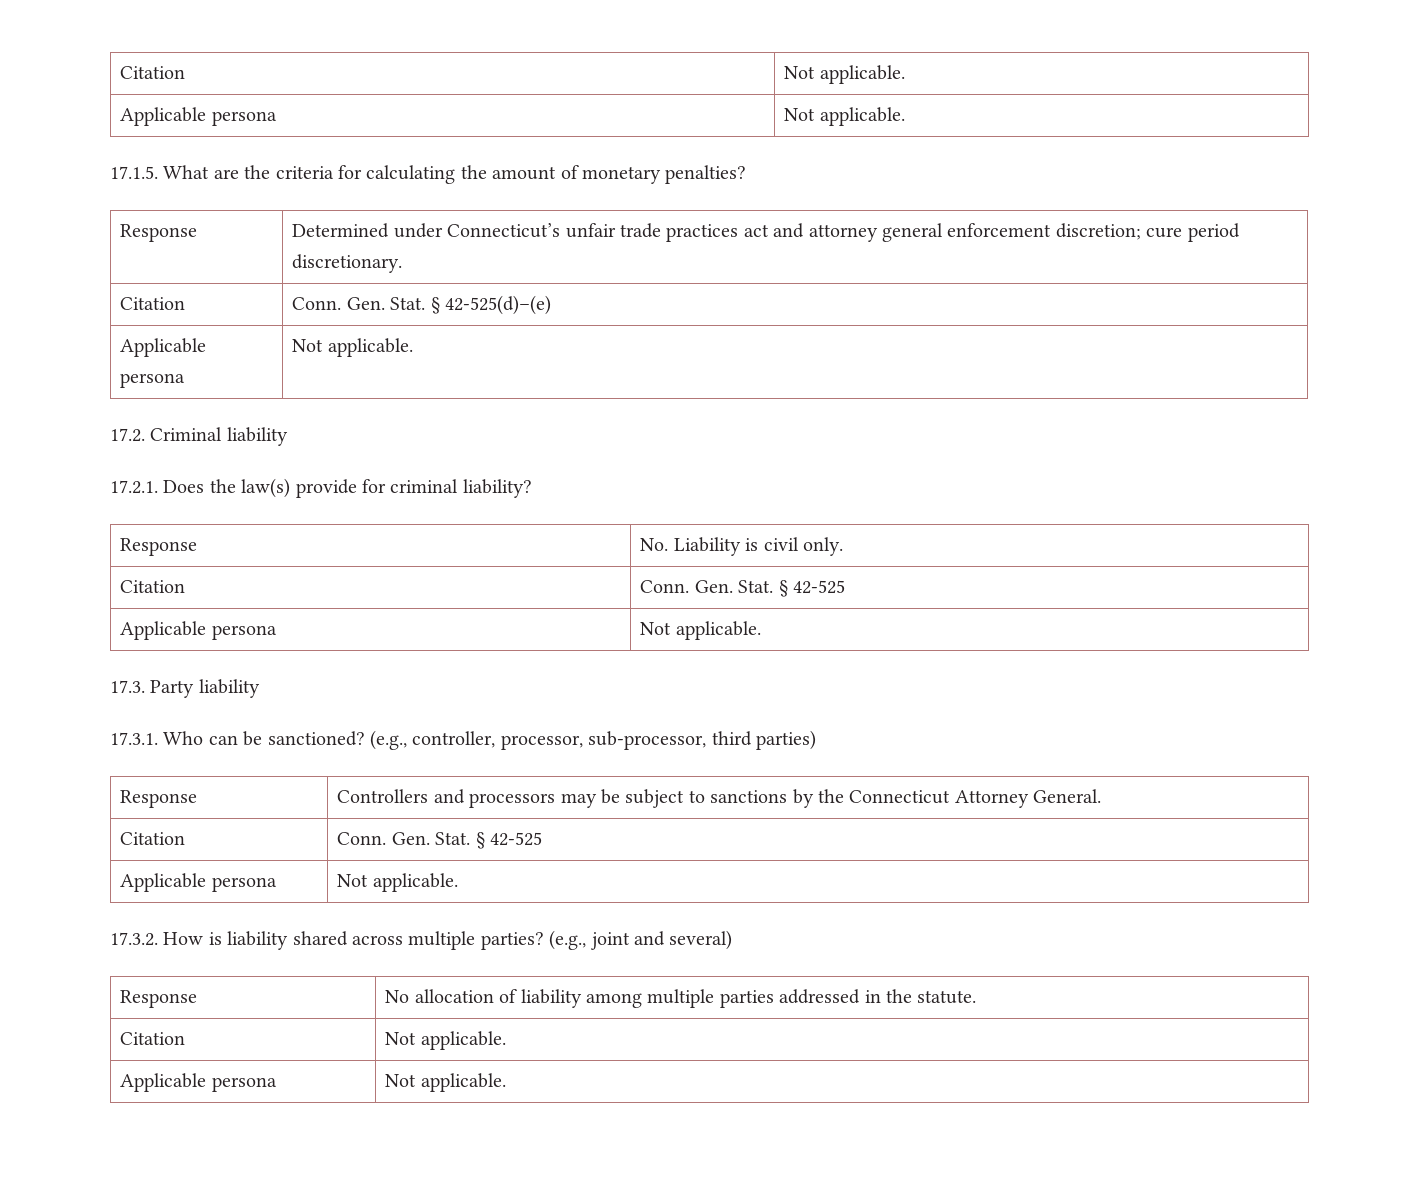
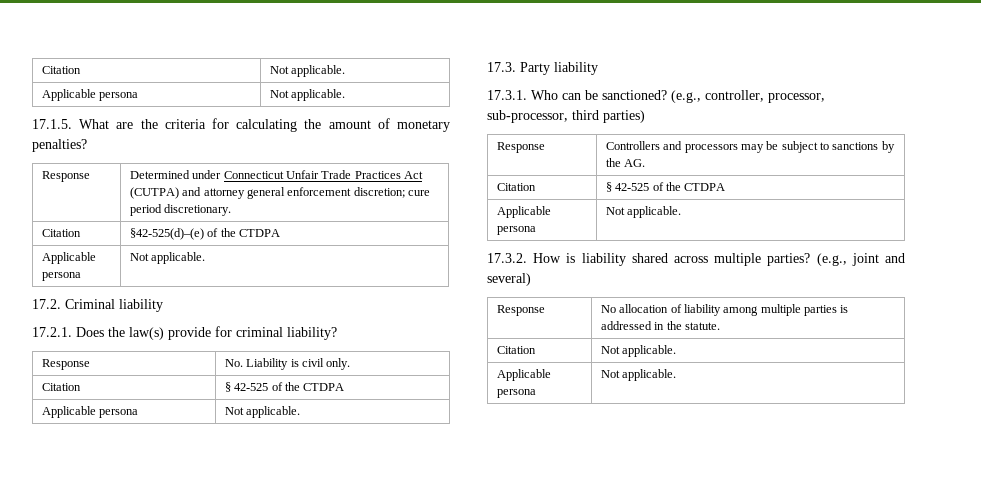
- Response | Determined under Connecticut’s unfair trade practices act and attorney general enforcement discretion; cure period discretionary.
+ Response | Determined under Connecticut Unfair Trade Practices Act (CUTPA) and attorney general enforcement discretion; cure period discretionary.
- Citation | Conn. Gen. Stat. § 42‑525(d)–(e)
+ Citation | §42‑525(d)–(e) of the CTDPA
  Response | No. Liability is civil only.
- Citation | Conn. Gen. Stat. § 42‑525
+ Citation | § 42‑525 of the CTDPA
- Response | Controllers and processors may be subject to sanctions by the Connecticut Attorney General.
- Citation | Conn. Gen. Stat. § 42‑525
+ Response | Controllers and processors may be subject to sanctions by the AG.
+ Citation | § 42‑525 of the CTDPA
- Response | No allocation of liability among multiple parties addressed in the statute.
+ Response | No allocation of liability among multiple parties is addressed in the statute.

